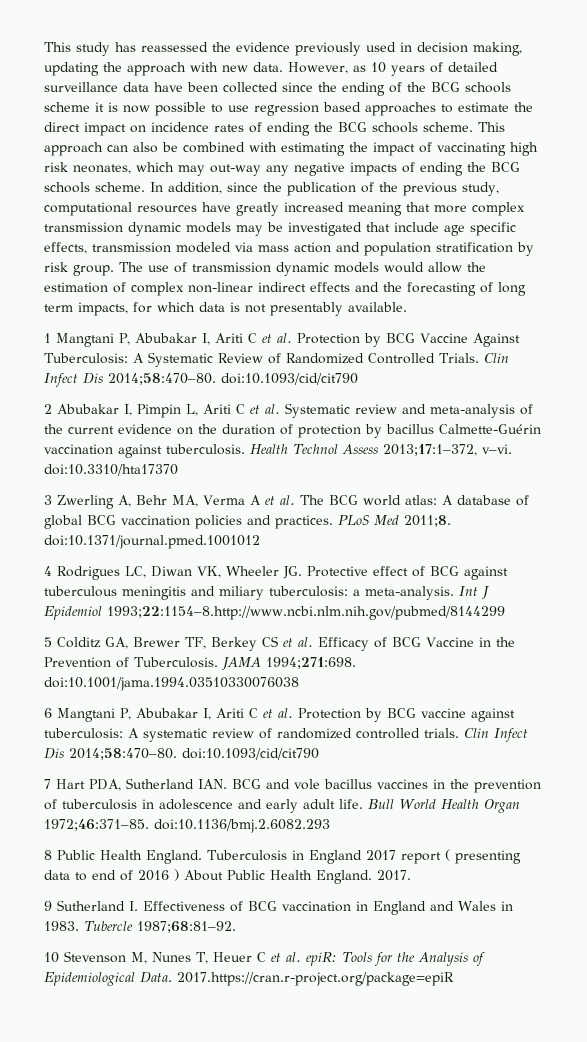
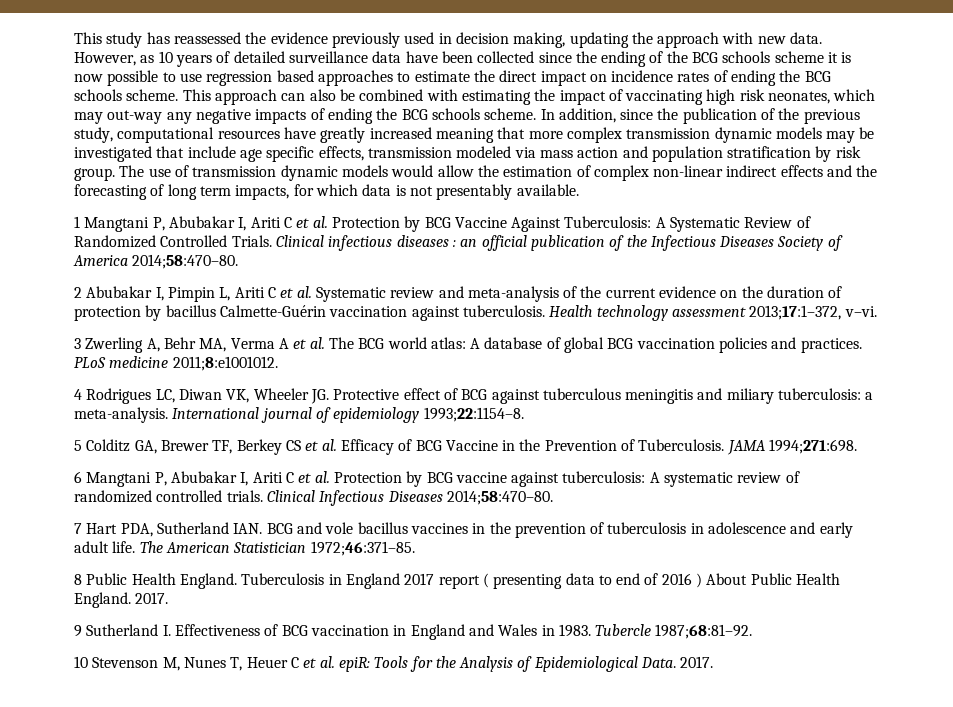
- 1 Mangtani P, Abubakar I, Ariti C et al. Protection by BCG Vaccine Against Tuberculosis: A Systematic Review of Randomized Controlled Trials. Clin Infect Dis 2014;58:470–80. doi:10.1093/cid/cit790
+ 1 Mangtani P, Abubakar I, Ariti C et al. Protection by BCG Vaccine Against Tuberculosis: A Systematic Review of Randomized Controlled Trials. Clinical infectious diseases : an official publication of the Infectious Diseases Society of America 2014;58:470–80.
- Health Technol Assess 2013;17:1–372, v–vi. doi:10.3310/hta17370
+ Health technology assessment 2013;17:1–372, v–vi.
- PLoS Med 2011;8. doi:10.1371/journal.pmed.1001012
+ PLoS medicine 2011;8:e1001012.
- Int J Epidemiol 1993;22:1154–8.http://www.ncbi.nlm.nih.gov/pubmed/8144299
+ International journal of epidemiology 1993;22:1154–8.
- JAMA 1994;271:698. doi:10.1001/jama.1994.03510330076038
+ JAMA 1994;271:698.
- 6 Mangtani P, Abubakar I, Ariti C et al. Protection by BCG vaccine against tuberculosis: A systematic review of randomized controlled trials. Clin Infect Dis 2014;58:470–80. doi:10.1093/cid/cit790
+ 6 Mangtani P, Abubakar I, Ariti C et al. Protection by BCG vaccine against tuberculosis: A systematic review of randomized controlled trials. Clinical Infectious Diseases 2014;58:470–80.
- Bull World Health Organ 1972;46:371–85. doi:10.1136/bmj.2.6082.293
+ The American Statistician 1972;46:371–85.
- 10 Stevenson M, Nunes T, Heuer C et al. epiR: Tools for the Analysis of Epidemiological Data. 2017.https://cran.r-project.org/package=epiR
+ 10 Stevenson M, Nunes T, Heuer C et al. epiR: Tools for the Analysis of Epidemiological Data. 2017.

